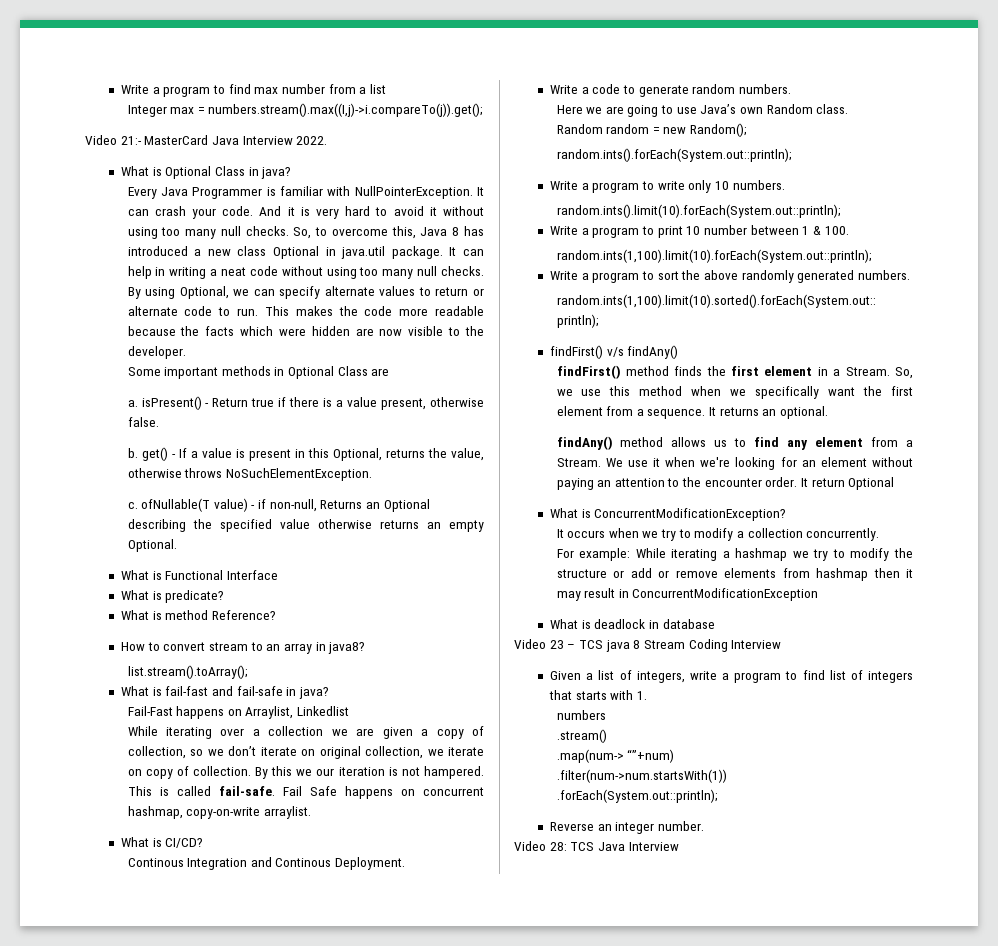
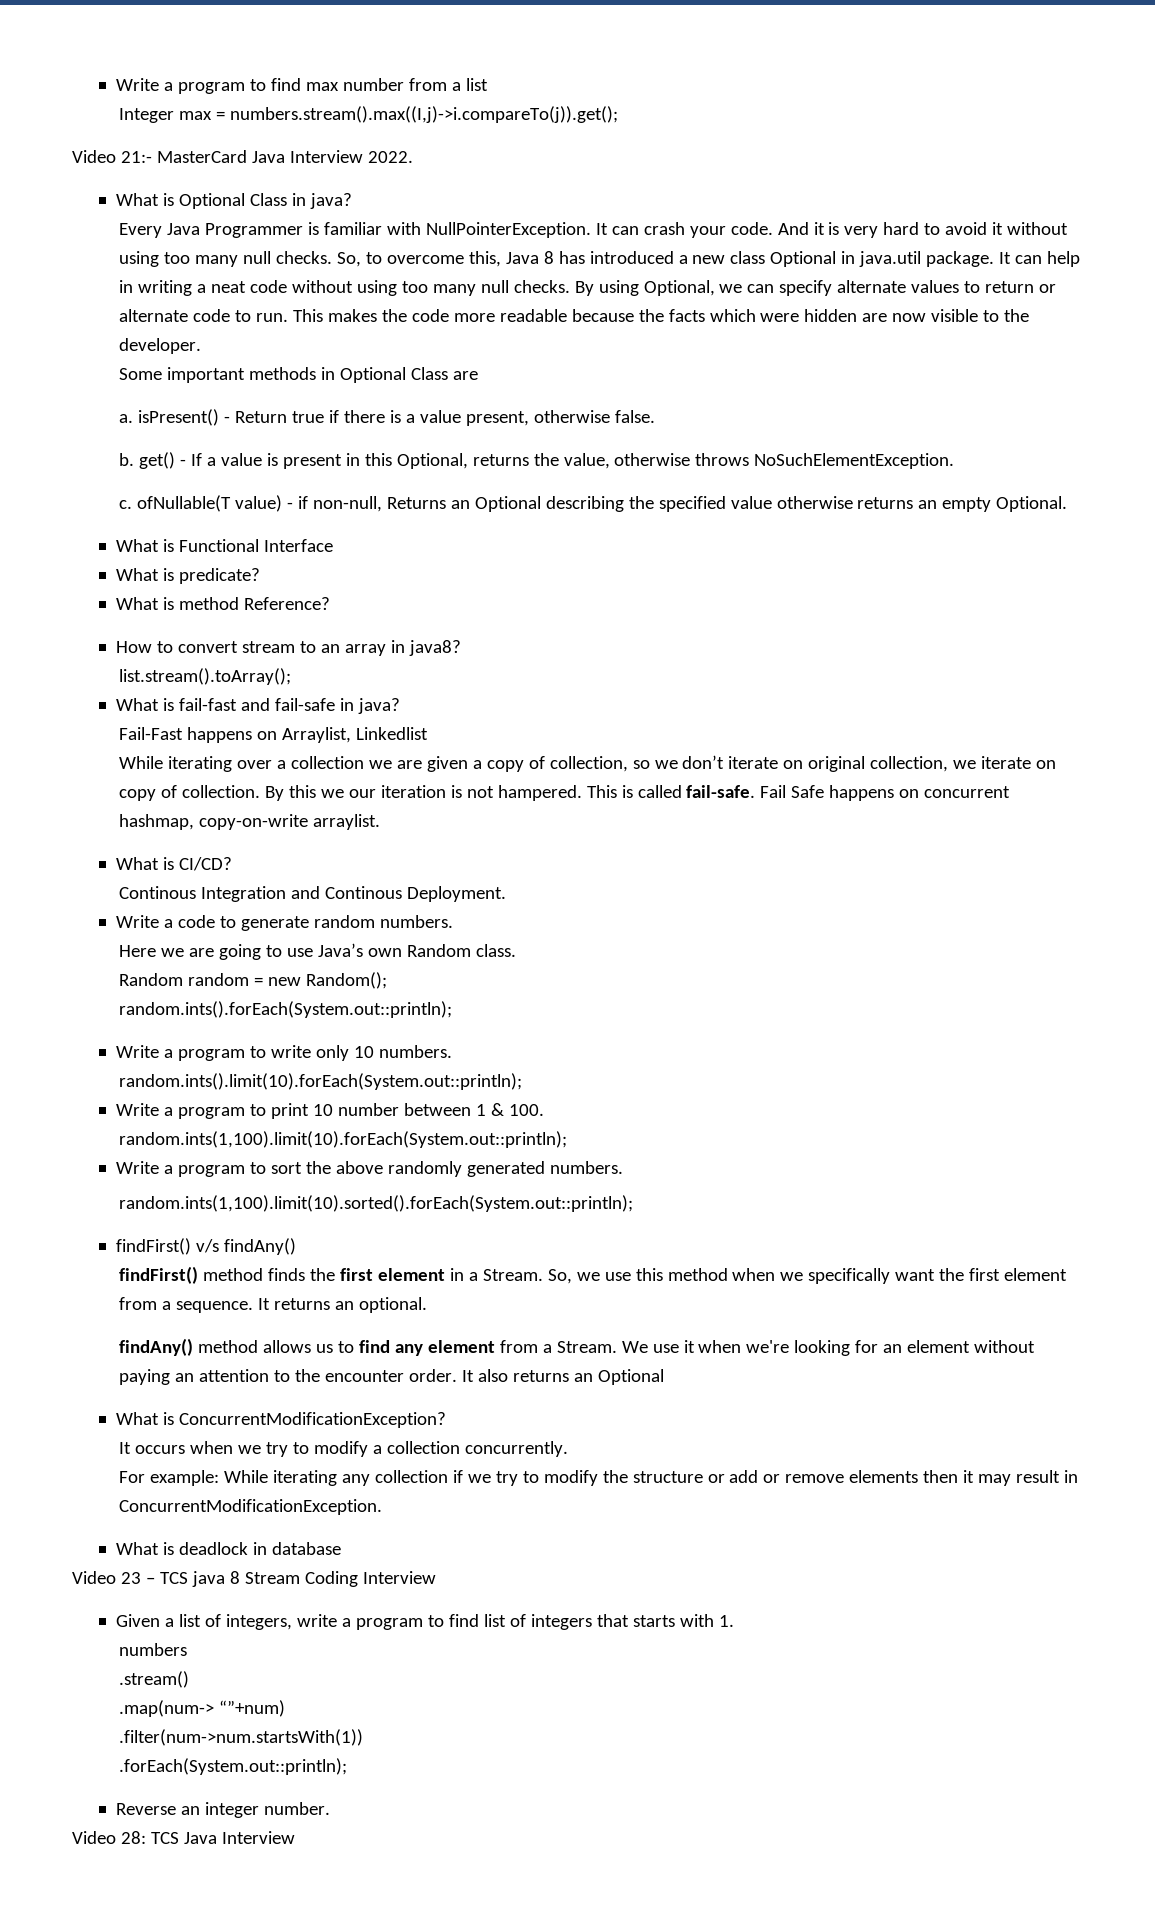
- It return Optional
+ It also returns an Optional
- For example: While iterating a hashmap we try to modify the structure or add or remove elements from hashmap then it may result in ConcurrentModificationException
+ For example: While iterating any collection if we try to modify the structure or add or remove elements then it may result in ConcurrentModificationException.

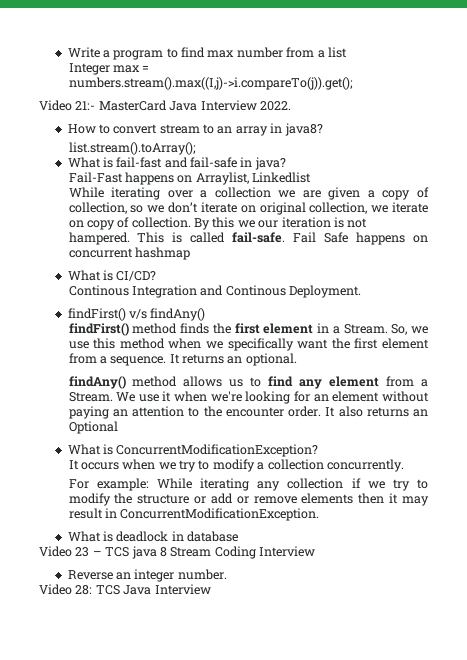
- What is Optional Class in java?
- Every Java Programmer is familiar with NullPointerException. It can crash your code. And it is very hard to avoid it without using too many null checks. So, to overcome this, Java 8 has introduced a new class Optional in java.util package. It can help in writing a neat code without using too many null checks. By using Optional, we can specify alternate values to return or alternate code to run. This makes the code more readable because the facts which were hidden are now visible to the developer.
- Some important methods in Optional Class are
- a. isPresent() - Return true if there is a value present, otherwise false.
- b. get() - If a value is present in this Optional, returns the value, otherwise throws NoSuchElementException.
- c. ofNullable(T value) - if non-null, Returns an Optional describing the specified value otherwise returns an empty Optional.
- What is Functional Interface
- What is predicate?
- What is method Reference?
- Fail Safe happens on concurrent hashmap, copy-on-write arraylist.
+ Fail Safe happens on concurrent hashmap
- Write a code to generate random numbers.
- Here we are going to use Java’s own Random class.
- Random random = new Random();
- random.ints().forEach(System.out::println);
- Write a program to write only 10 numbers.
- random.ints().limit(10).forEach(System.out::println);
- Write a program to print 10 number between 1 & 100.
- random.ints(1,100).limit(10).forEach(System.out::println);
- Write a program to sort the above randomly generated numbers.
- random.ints(1,100).limit(10).sorted().forEach(System.out::println);
- Given a list of integers, write a program to find list of integers that starts with 1.
- numbers
- .stream()
- .map(num-> “”+num)
- .filter(num->num.startsWith(1))
- .forEach(System.out::println);

